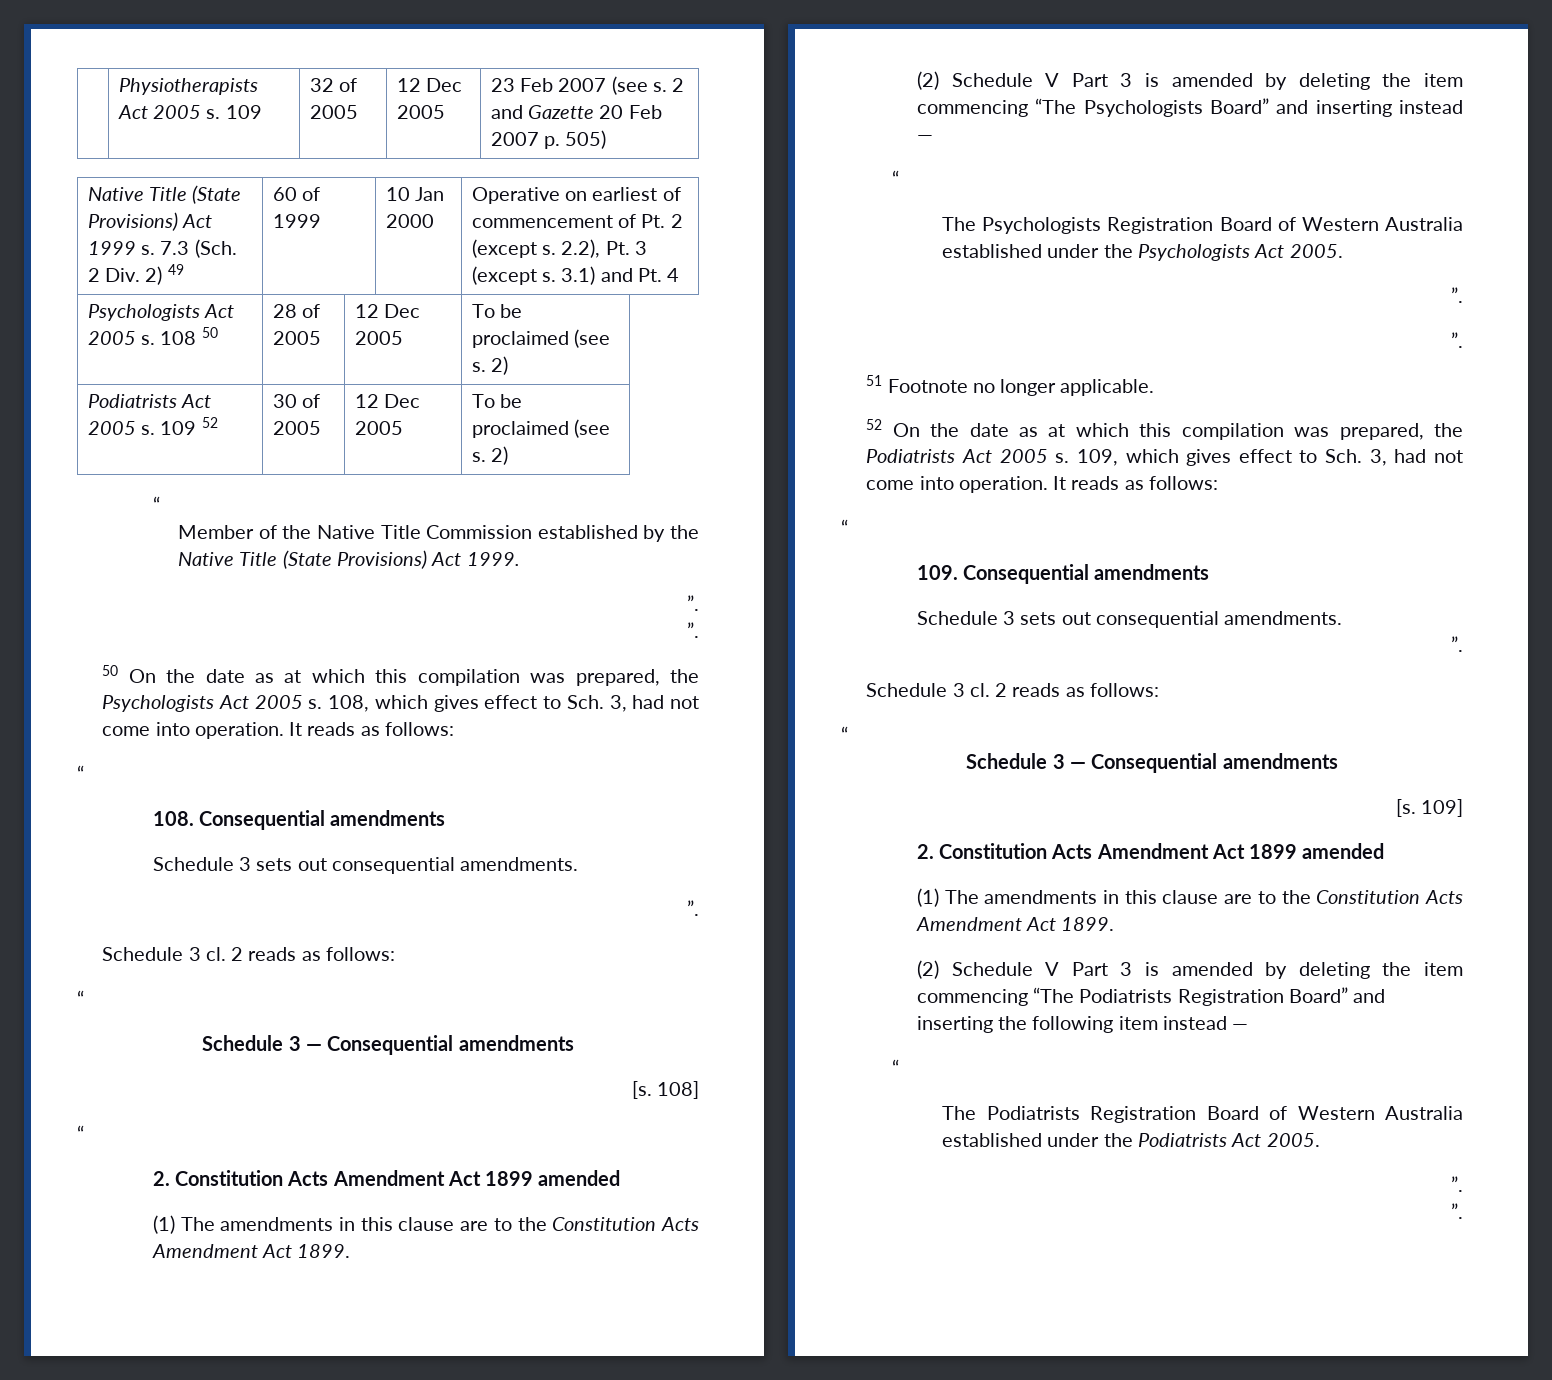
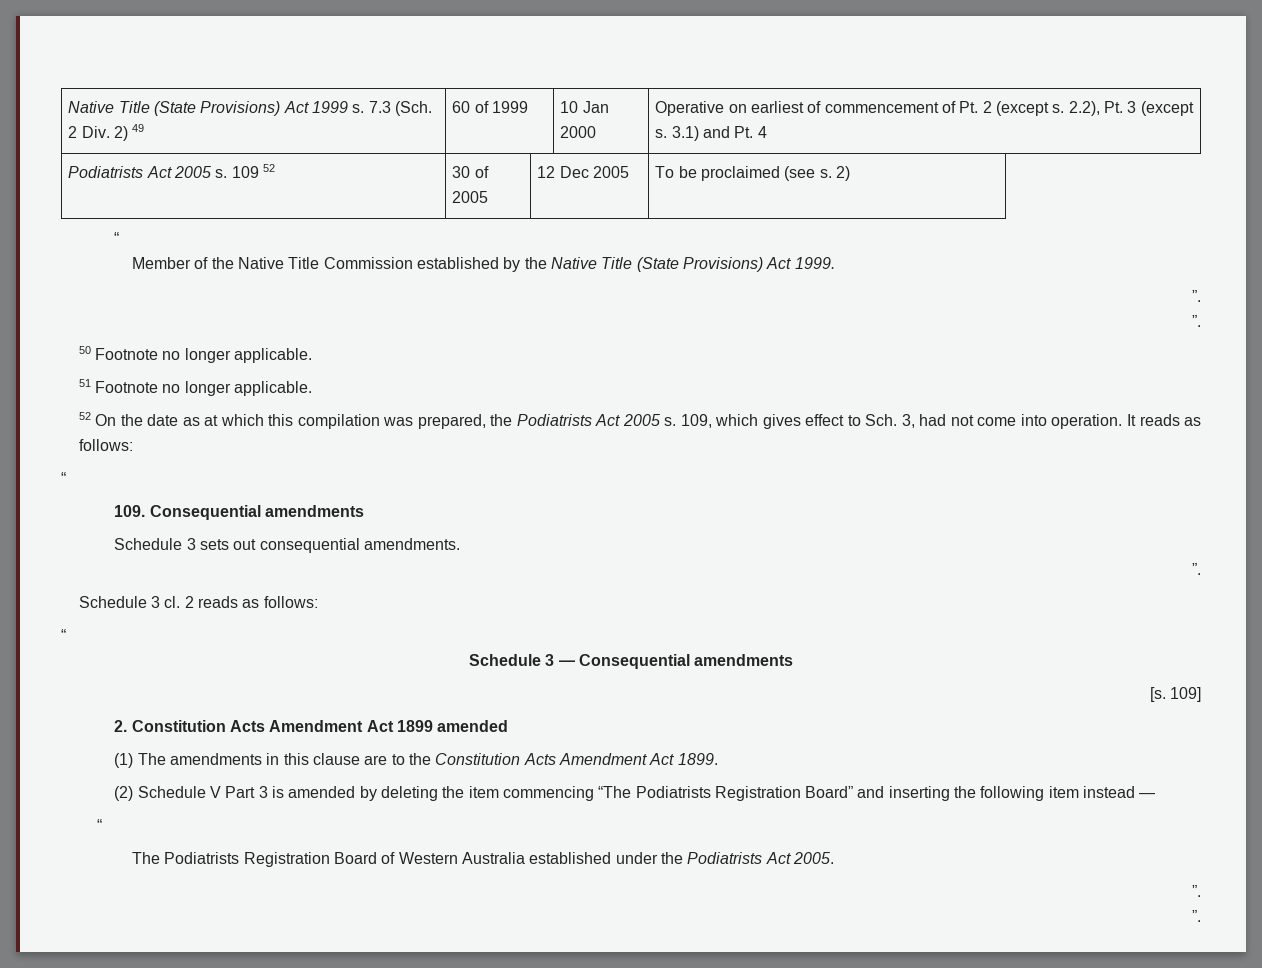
- | Physiotherapists Act 2005 s. 109 | 32 of 2005 | 12 Dec 2005 | 23 Feb 2007 (see s. 2 and Gazette 20 Feb 2007 p. 505)
- Psychologists Act 2005 s. 108 50 | 28 of 2005 | 12 Dec 2005 | To be proclaimed (see s. 2)
- 50 On the date as at which this compilation was prepared, the Psychologists Act 2005 s. 108, which gives effect to Sch. 3, had not come into operation. It reads as follows:
- “
- 108. Consequential amendments
- Schedule 3 sets out consequential amendments.
- ”.
- Schedule 3 cl. 2 reads as follows:
- “
- Schedule 3 — Consequential amendments
- [s. 108]
- “
- 2. Constitution Acts Amendment Act 1899 amended
- (1) The amendments in this clause are to the Constitution Acts Amendment Act 1899.
- (2) Schedule V Part 3 is amended by deleting the item commencing “The Psychologists Board” and inserting instead —
- “
- The Psychologists Registration Board of Western Australia established under the Psychologists Act 2005.
- ”.
- ”.
+ 50 Footnote no longer applicable.

